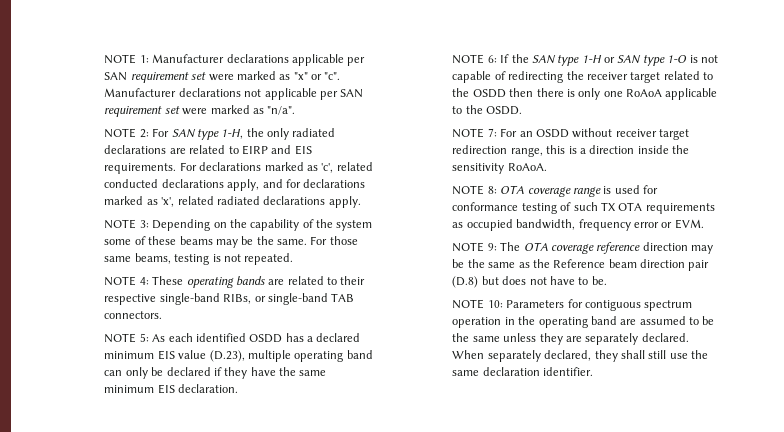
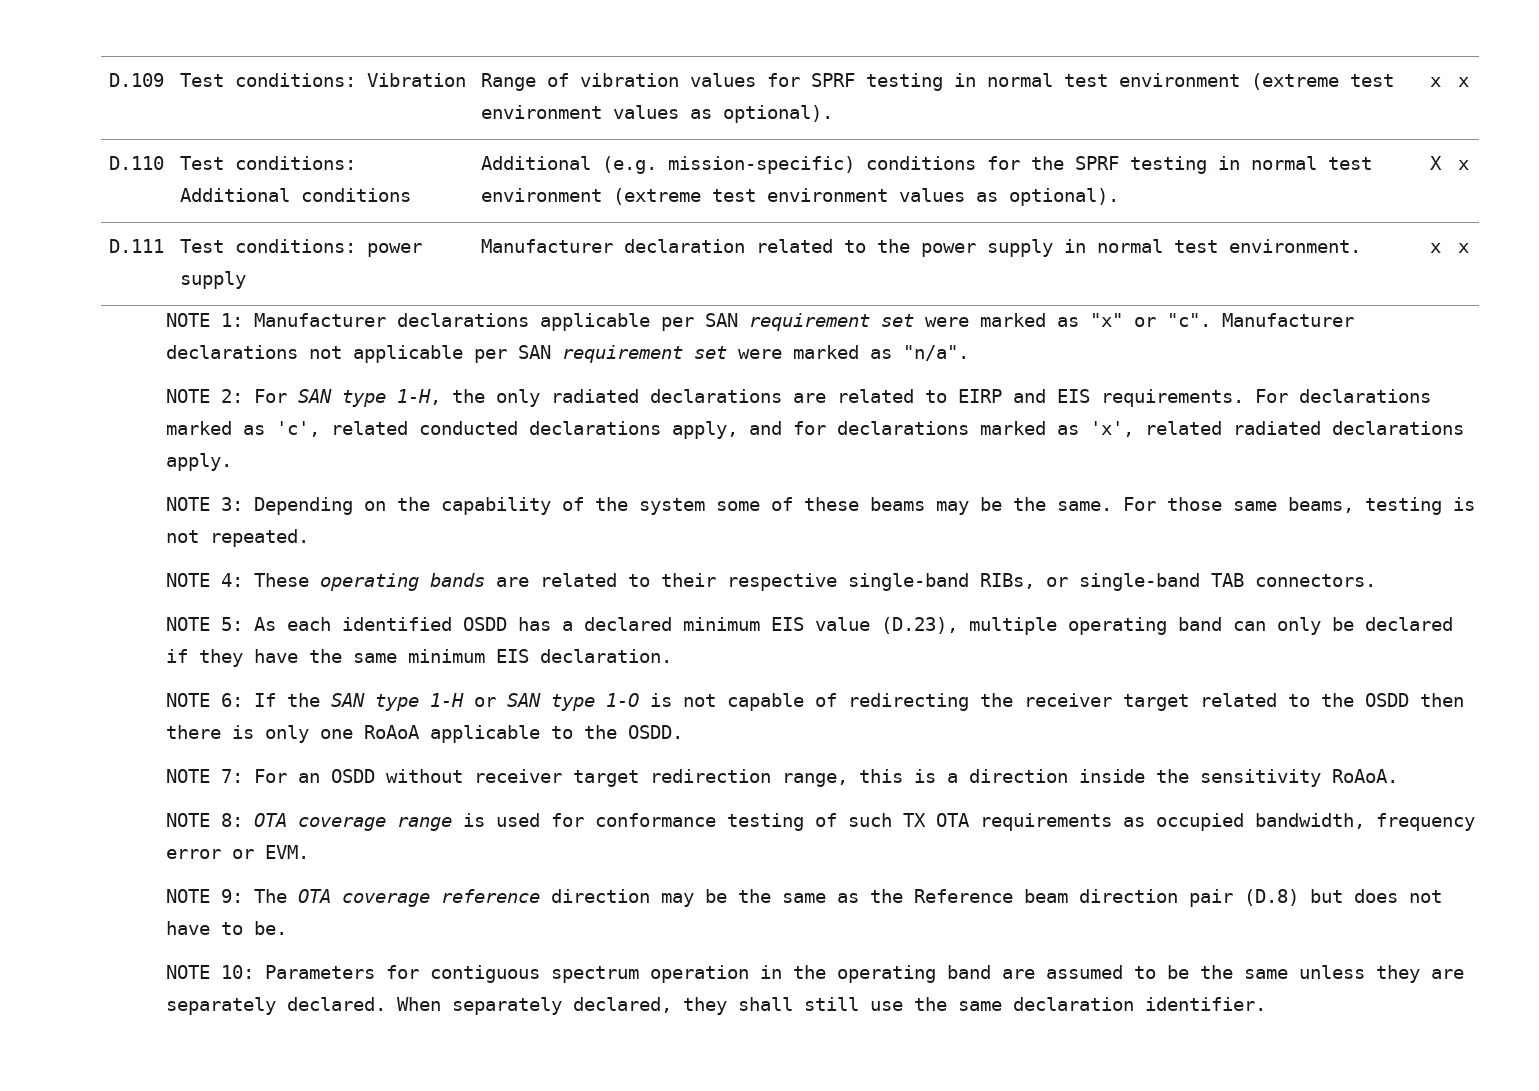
+ D.109 | Test conditions: Vibration | Range of vibration values for SPRF testing in normal test environment (extreme test environment values as optional). | x | x
+ D.110 | Test conditions: Additional conditions | Additional (e.g. mission-specific) conditions for the SPRF testing in normal test environment (extreme test environment values as optional). | X | x
+ D.111 | Test conditions: power supply | Manufacturer declaration related to the power supply in normal test environment. | x | x

